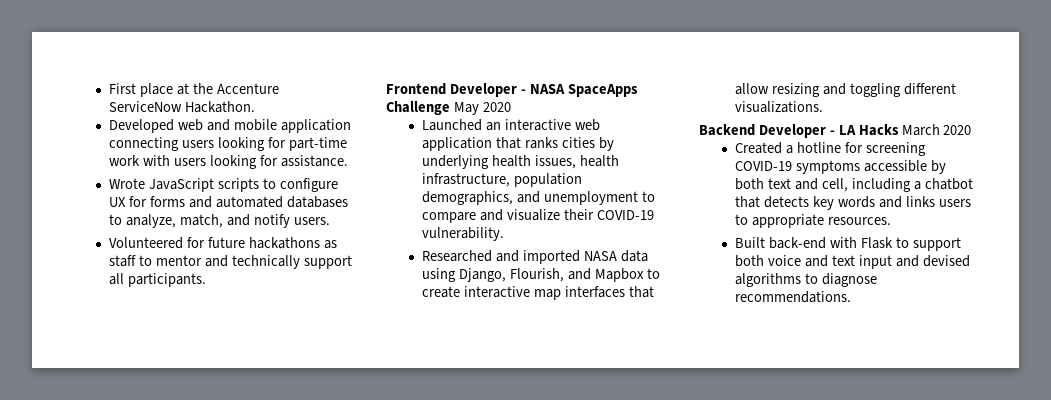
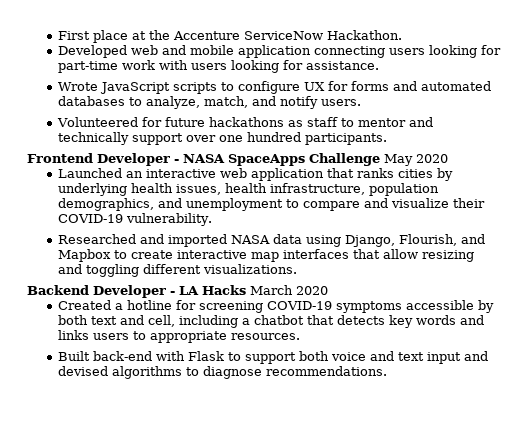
- Volunteered for future hackathons as staff to mentor and technically support all participants.
+ Volunteered for future hackathons as staff to mentor and technically support over one hundred participants.

